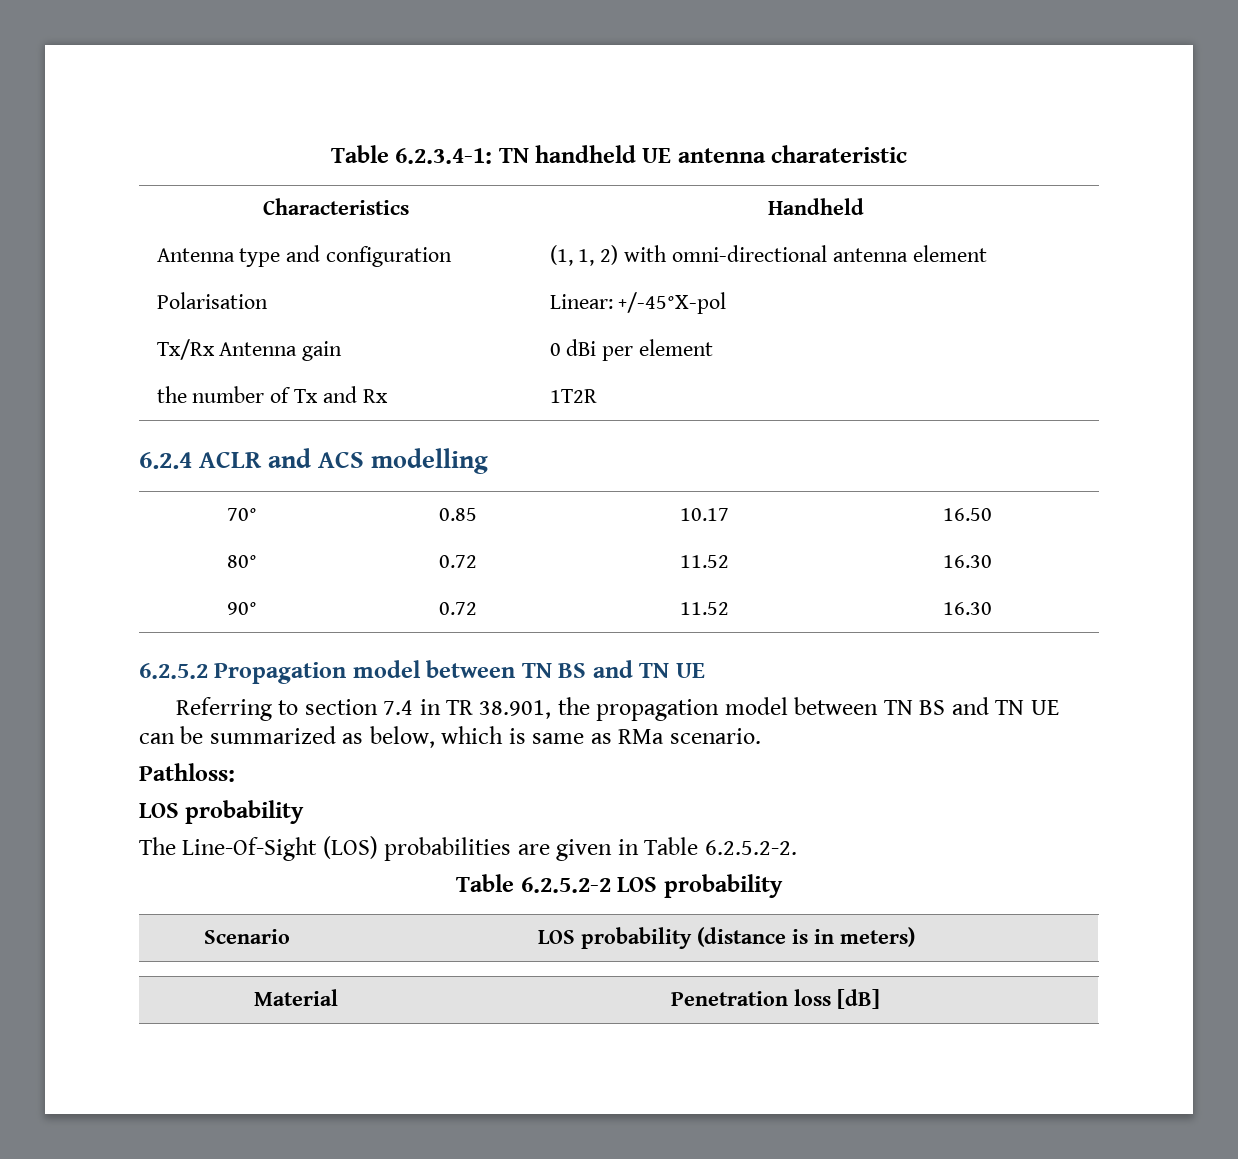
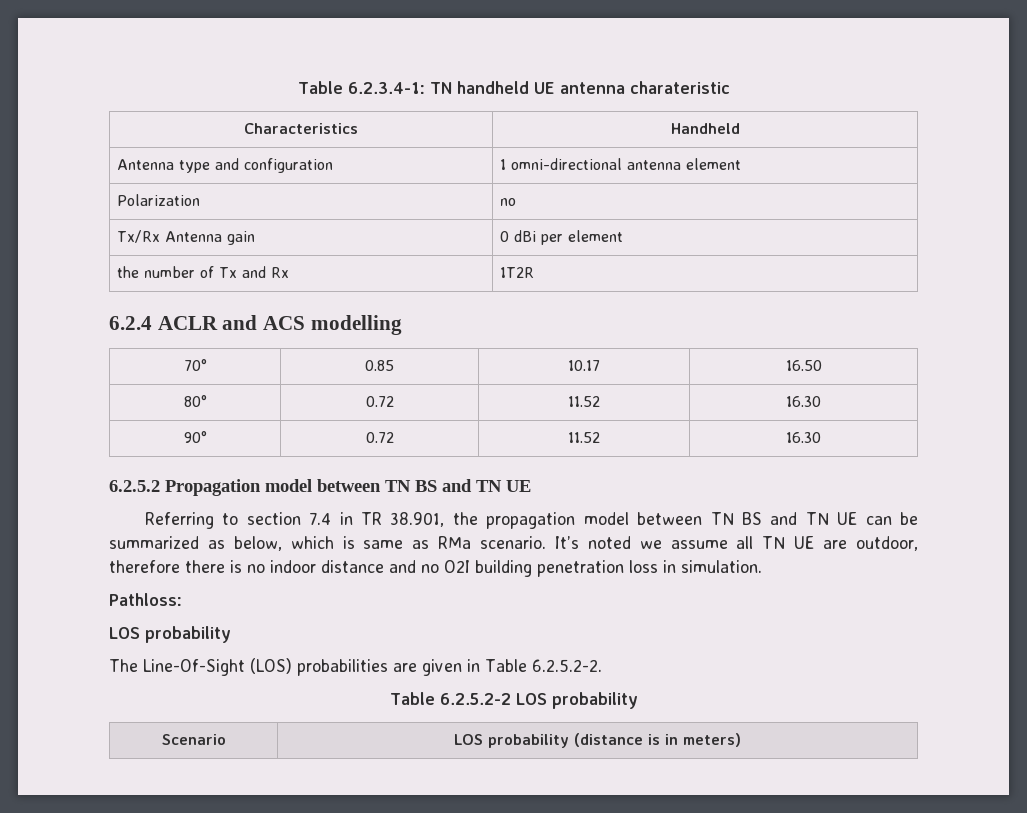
- Antenna type and configuration | (1, 1, 2) with omni-directional antenna element
+ Antenna type and configuration | 1 omni-directional antenna element
- Polarisation | Linear: +/-45°X-pol
+ Polarization | no
+ It’s noted we assume all TN UE are outdoor, therefore there is no indoor distance and no O2I building penetration loss in simulation.
- Material | Penetration loss [dB]

